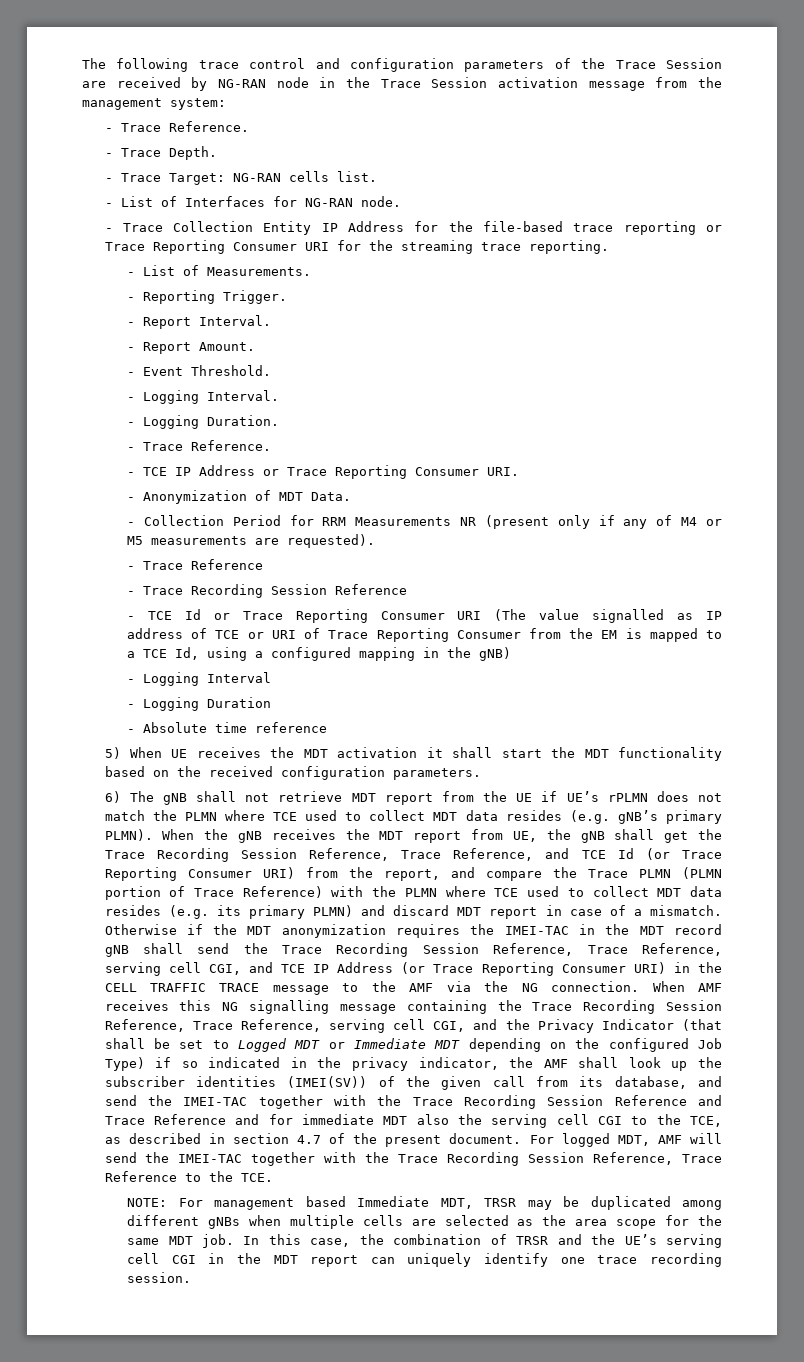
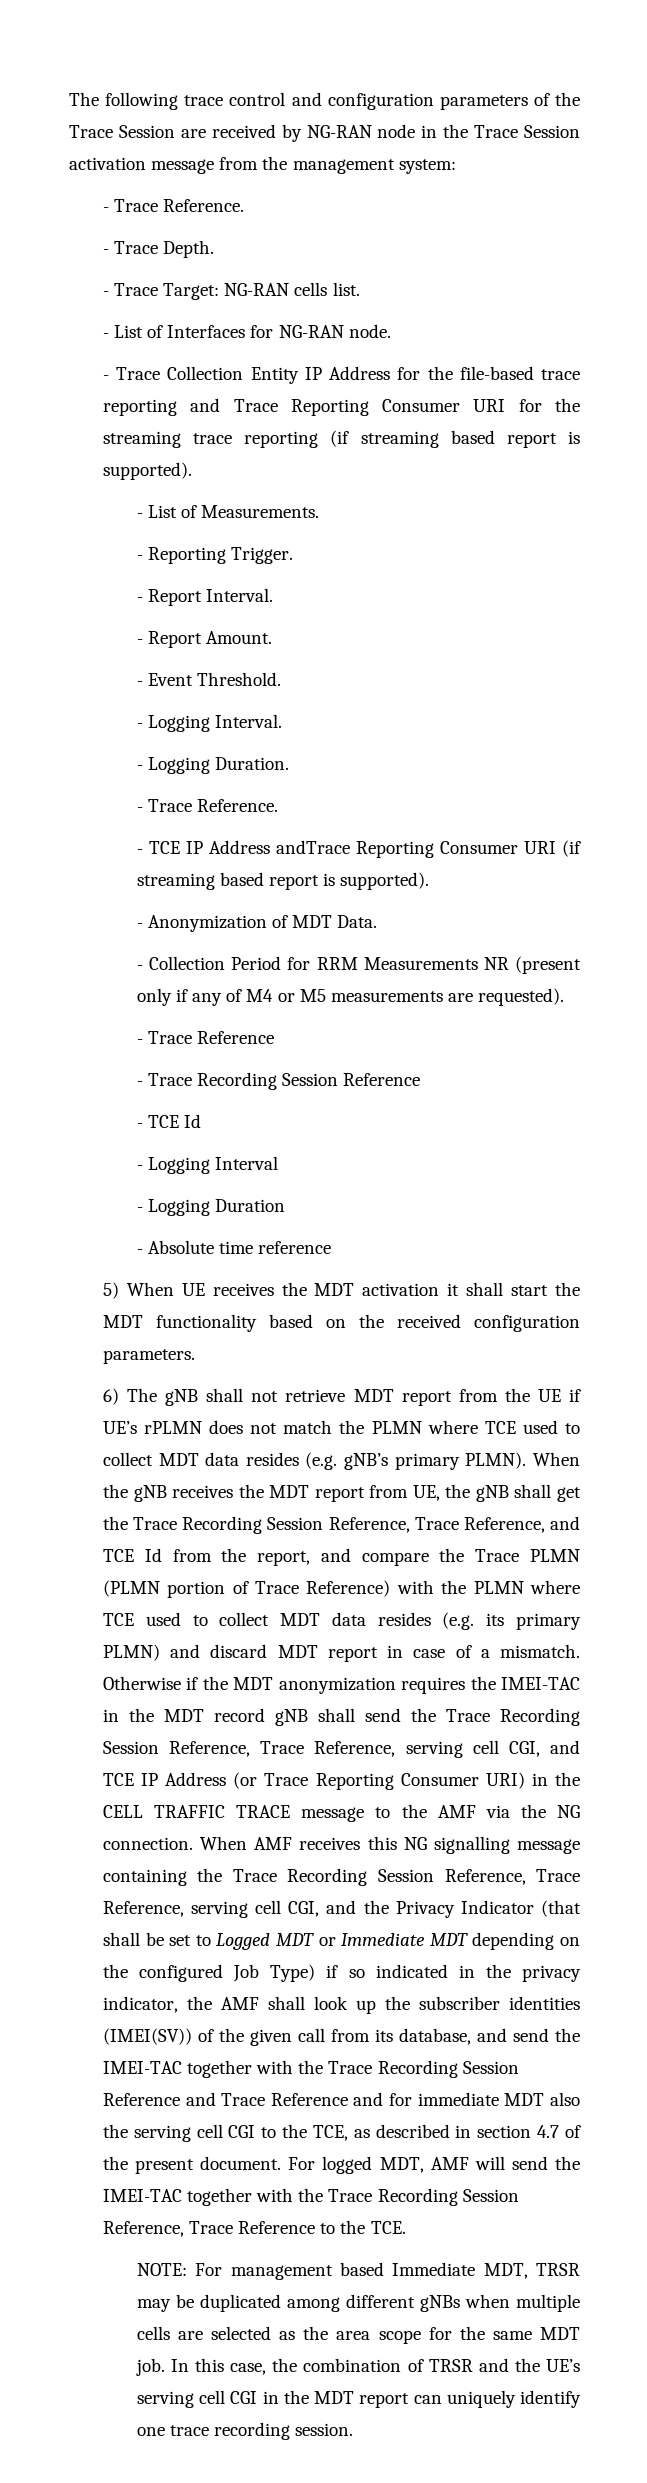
- - Trace Collection Entity IP Address for the file-based trace reporting or Trace Reporting Consumer URI for the streaming trace reporting.
+ - Trace Collection Entity IP Address for the file-based trace reporting and Trace Reporting Consumer URI for the streaming trace reporting (if streaming based report is supported).
- - TCE IP Address or Trace Reporting Consumer URI.
+ - TCE IP Address andTrace Reporting Consumer URI (if streaming based report is supported).
- - TCE Id or Trace Reporting Consumer URI (The value signalled as IP address of TCE or URI of Trace Reporting Consumer from the EM is mapped to a TCE Id, using a configured mapping in the gNB)
+ - TCE Id
- When the gNB receives the MDT report from UE, the gNB shall get the Trace Recording Session Reference, Trace Reference, and TCE Id (or Trace Reporting Consumer URI) from the report, and compare the Trace PLMN (PLMN portion of Trace Reference) with the PLMN where TCE used to collect MDT data resides (e.g. its primary PLMN) and discard MDT report in case of a mismatch.
+ When the gNB receives the MDT report from UE, the gNB shall get the Trace Recording Session Reference, Trace Reference, and TCE Id from the report, and compare the Trace PLMN (PLMN portion of Trace Reference) with the PLMN where TCE used to collect MDT data resides (e.g. its primary PLMN) and discard MDT report in case of a mismatch.

